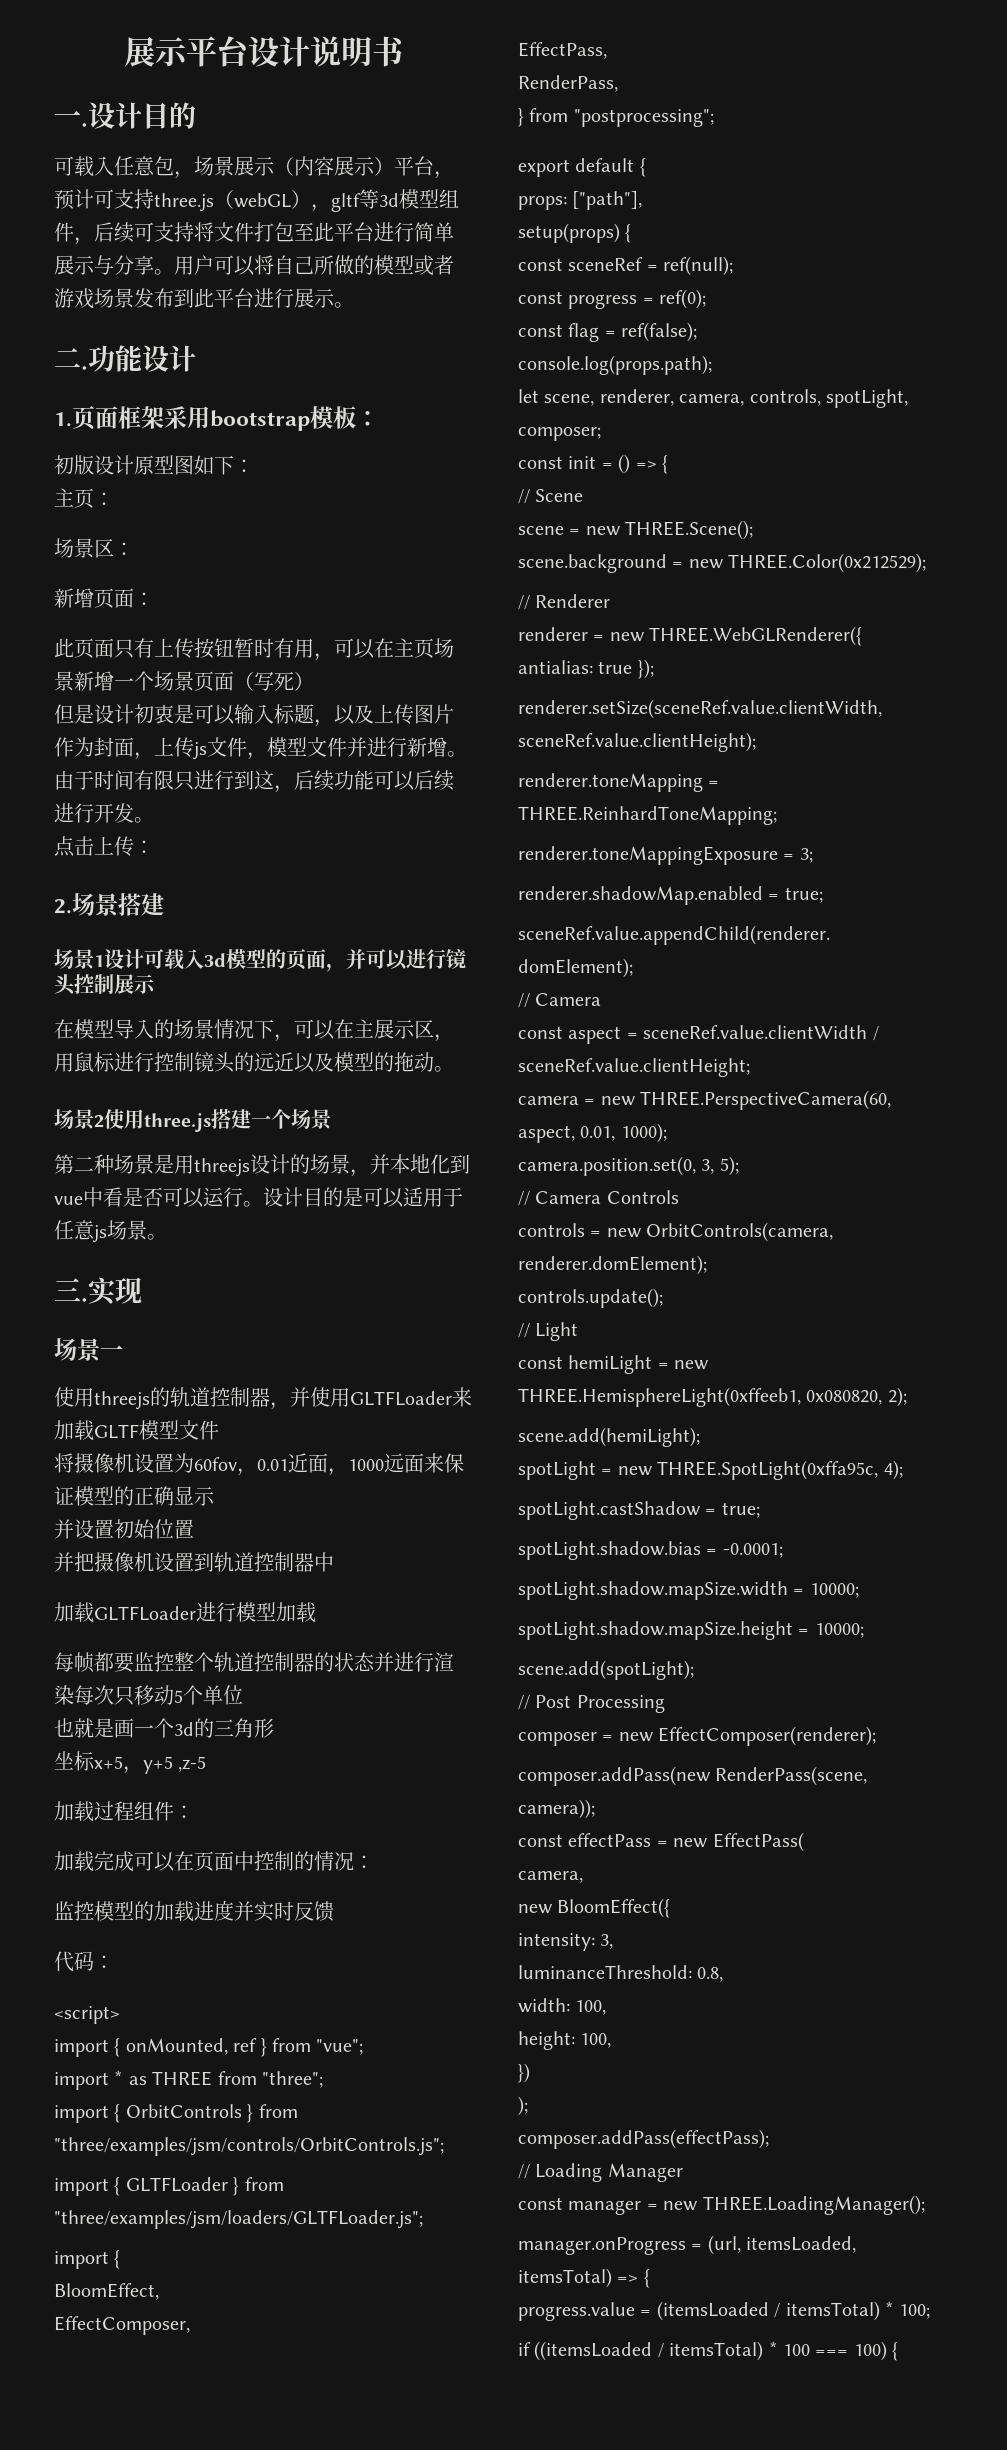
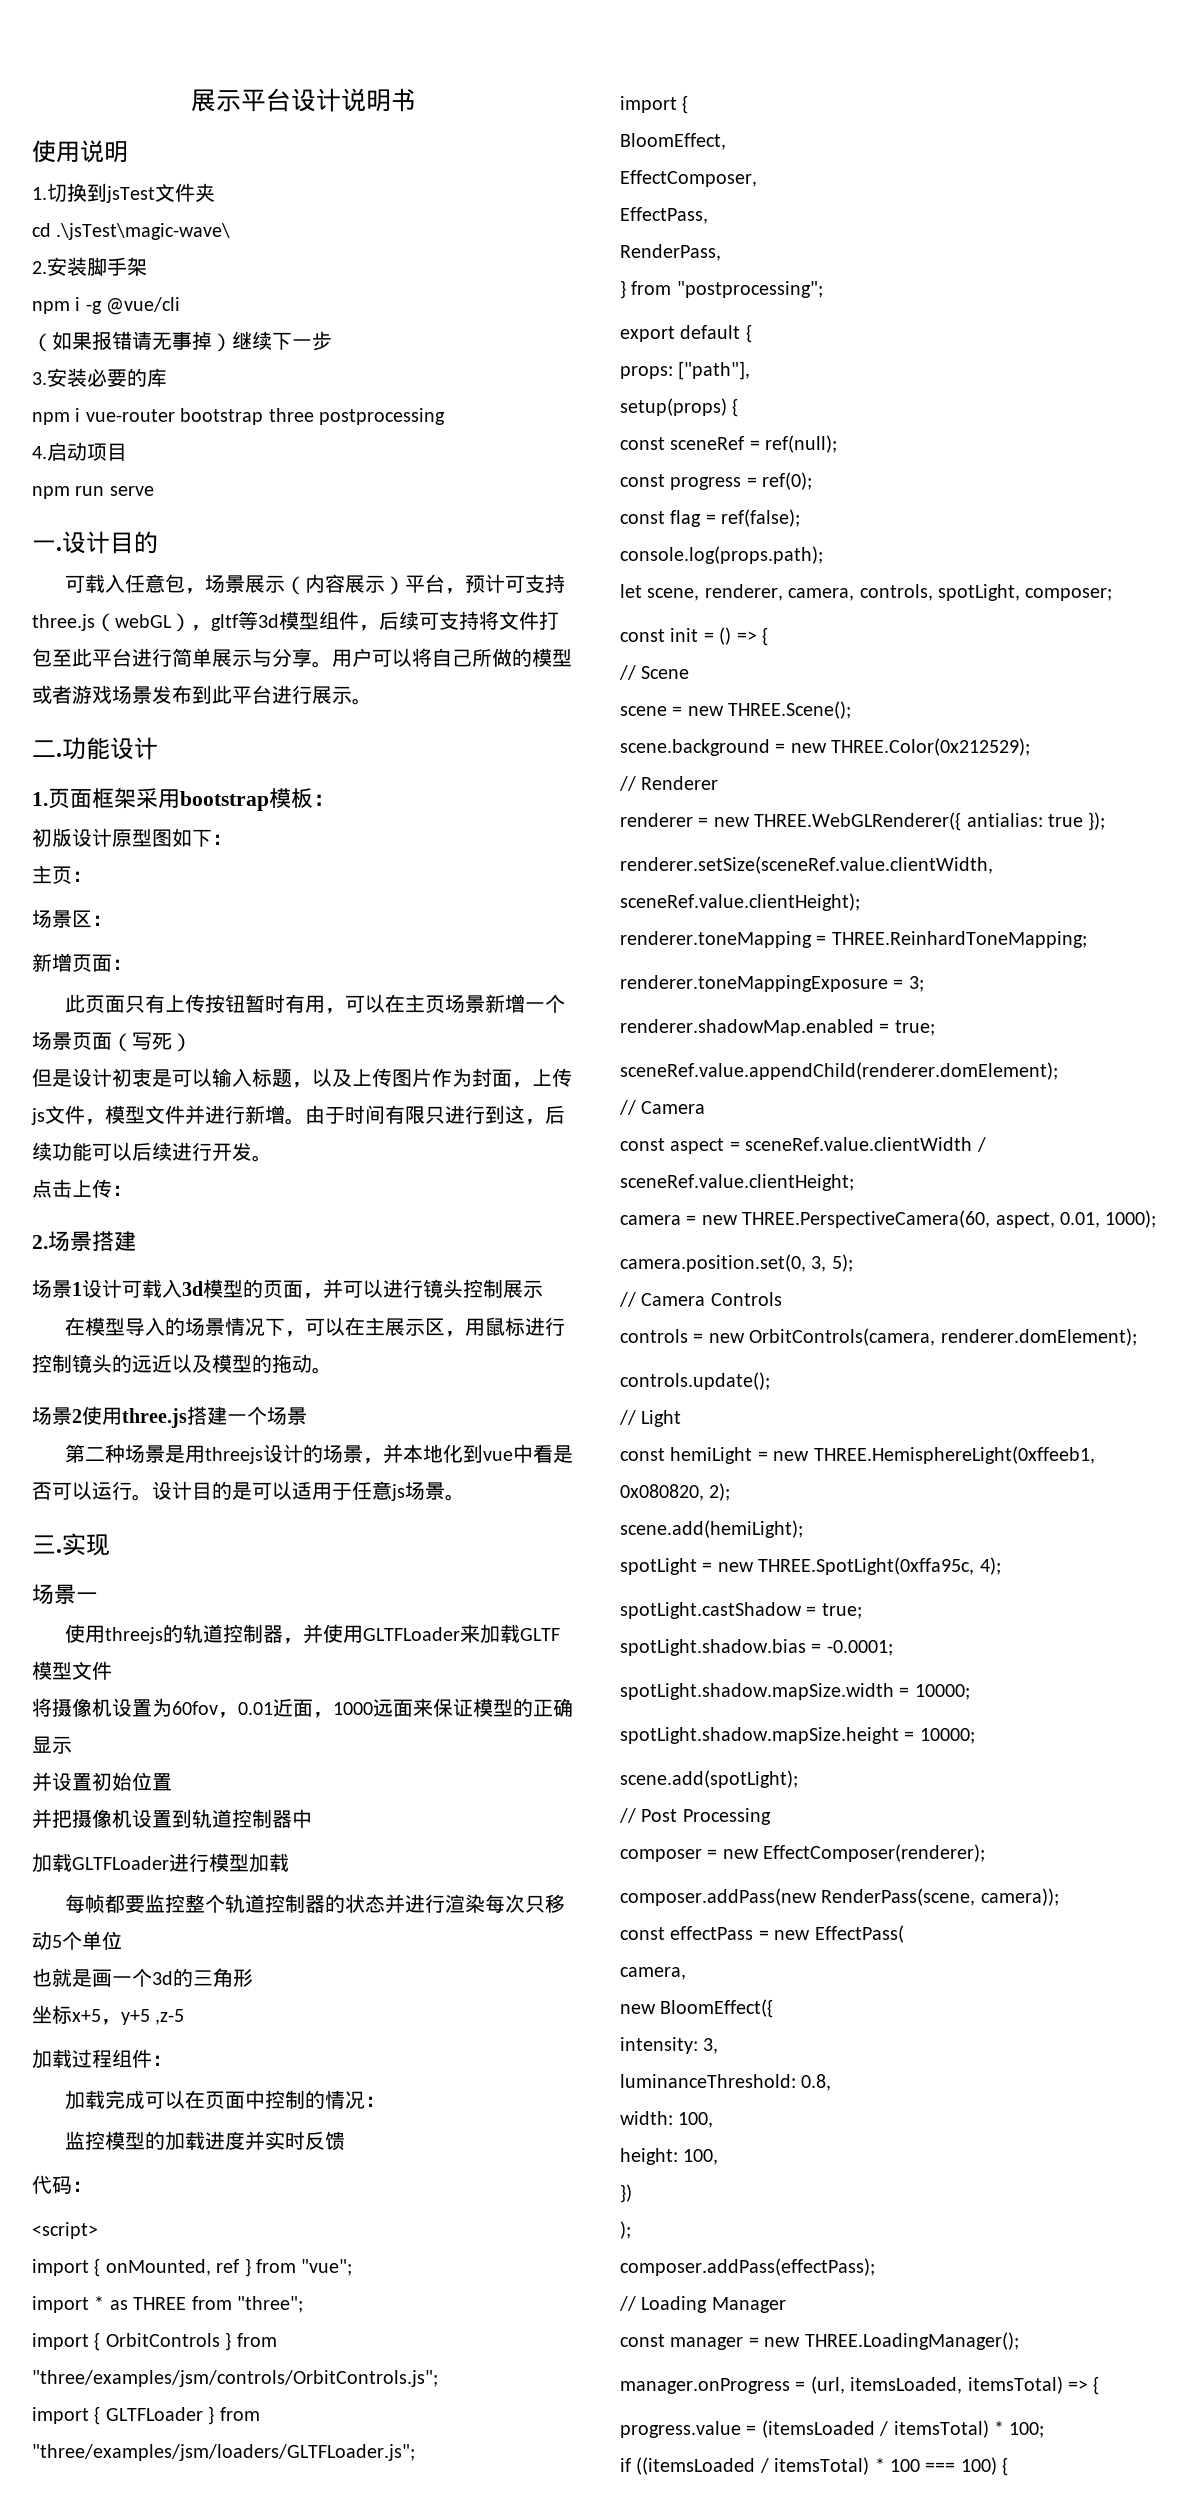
+ 使用说明
+ 1.切换到jsTest文件夹
+ cd .\jsTest\magic-wave\
+ 2.安装脚手架
+ npm i -g @vue/cli
+ （如果报错请无事掉）继续下一步
+ 3.安装必要的库
+ npm i vue-router bootstrap three postprocessing
+ 4.启动项目
+ npm run serve

